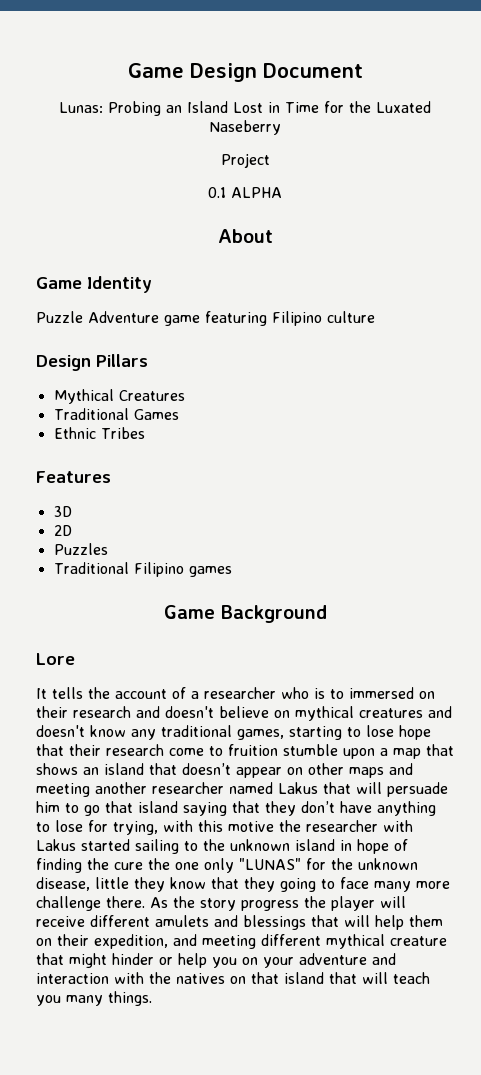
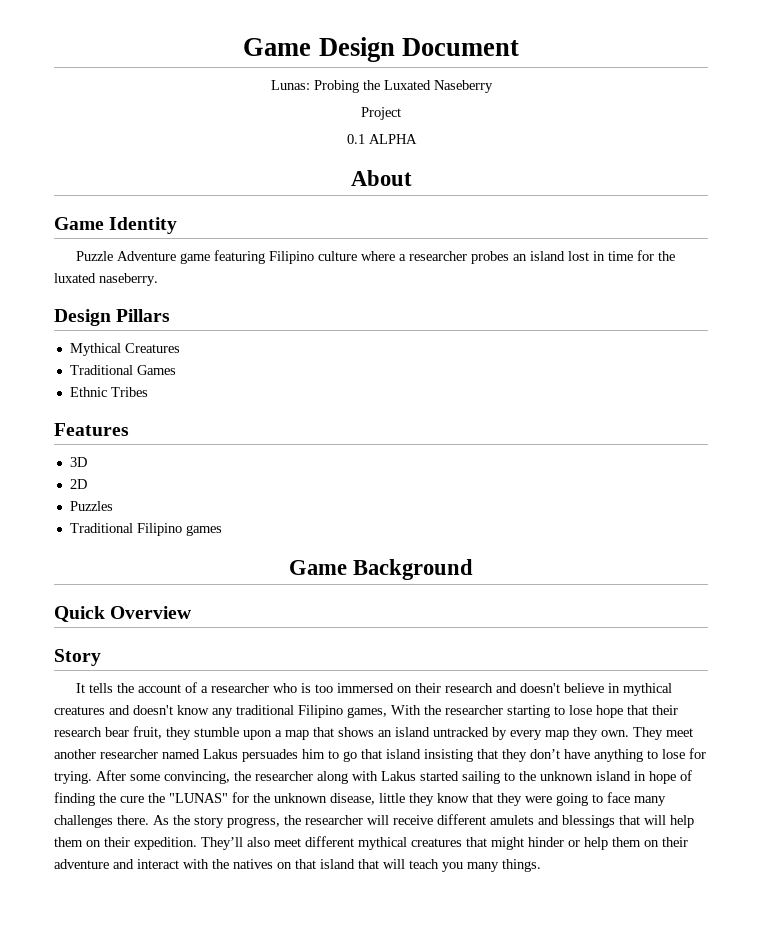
- Lunas: Probing an Island Lost in Time for the Luxated Naseberry
+ Lunas: Probing the Luxated Naseberry
- Puzzle Adventure game featuring Filipino culture
+ Puzzle Adventure game featuring Filipino culture where a researcher probes an island lost in time for the luxated naseberry.
- Lore
+ Quick Overview
+ Story
- It tells the account of a researcher who is to immersed on their research and doesn't believe on mythical creatures and doesn't know any traditional games, starting to lose hope that their research come to fruition stumble upon a map that shows an island that doesn’t appear on other maps and meeting another researcher named Lakus that will persuade him to go that island saying that they don’t have anything to lose for trying, with this motive the researcher with Lakus started sailing to the unknown island in hope of finding the cure the one only "LUNAS" for the unknown disease, little they know that they going to face many more challenge there.
+ It tells the account of a researcher who is too immersed on their research and doesn't believe in mythical creatures and doesn't know any traditional Filipino games, With the researcher starting to lose hope that their research bear fruit, they stumble upon a map that shows an island untracked by every map they own. They meet another researcher named Lakus persuades him to go that island insisting that they don’t have anything to lose for trying. After some convincing, the researcher along with Lakus started sailing to the unknown island in hope of finding the cure the "LUNAS" for the unknown disease, little they know that they were going to face many challenges there.
- As the story progress the player will receive different amulets and blessings that will help them on their expedition, and meeting different mythical creature that might hinder or help you on your adventure and interaction with the natives on that island that will teach you many things.
+ As the story progress, the researcher will receive different amulets and blessings that will help them on their expedition. They’ll also meet different mythical creatures that might hinder or help them on their adventure and interact with the natives on that island that will teach you many things.

